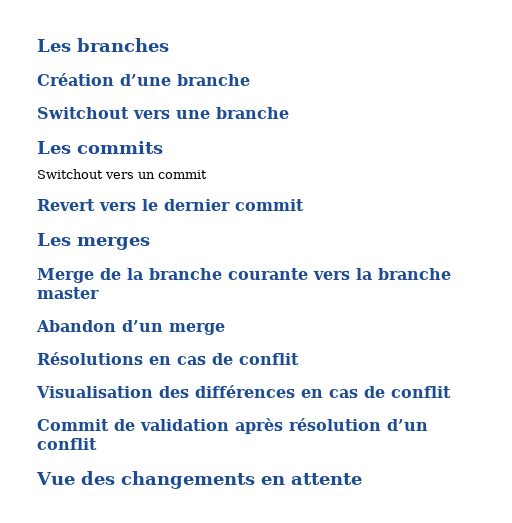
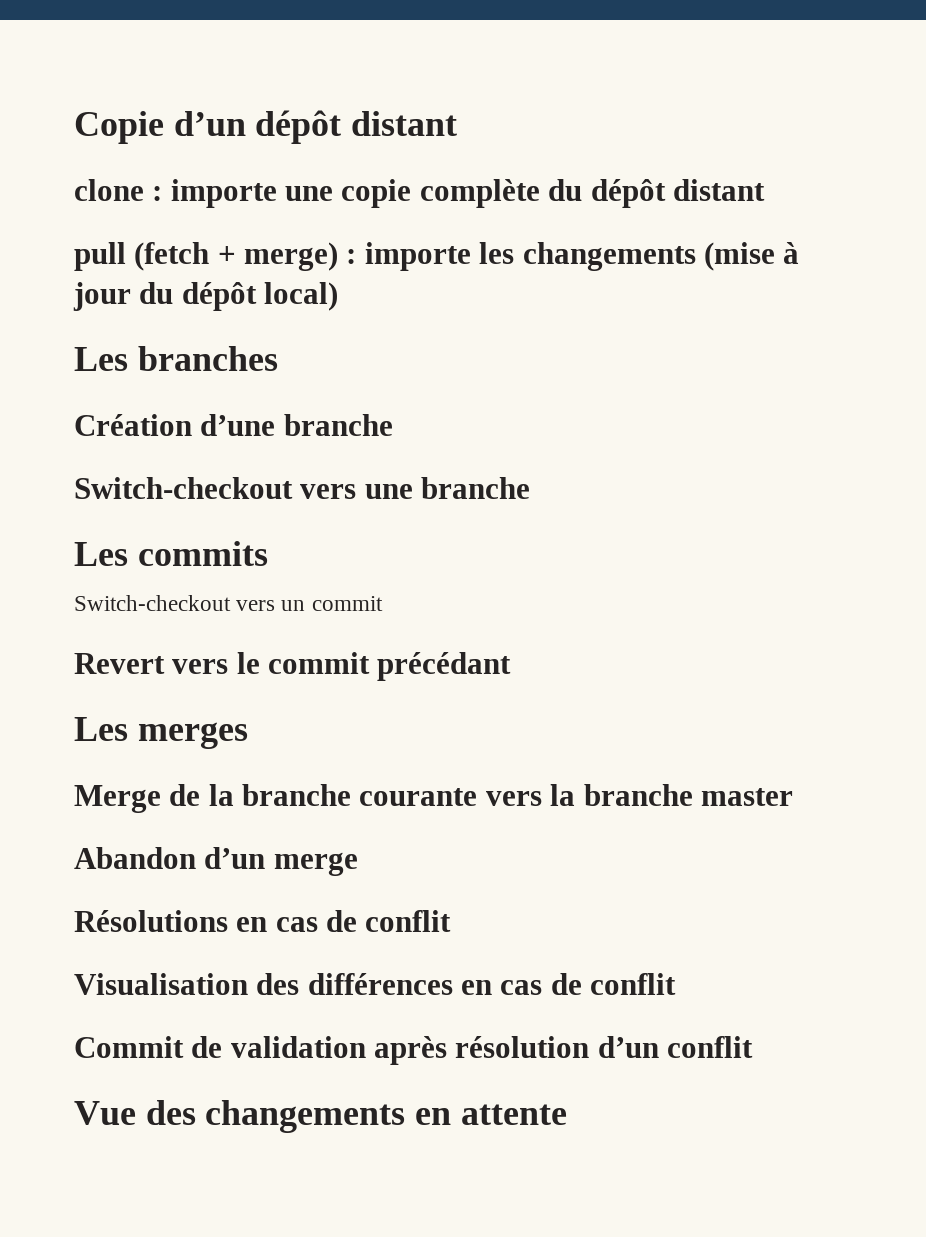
+ Copie d’un dépôt distant
+ clone : importe une copie complète du dépôt distant
+ pull (fetch + merge) : importe les changements (mise à jour du dépôt local)
- Switchout vers une branche
+ Switch-checkout vers une branche
- Switchout vers un commit
+ Switch-checkout vers un commit
- Revert vers le dernier commit
+ Revert vers le commit précédant

